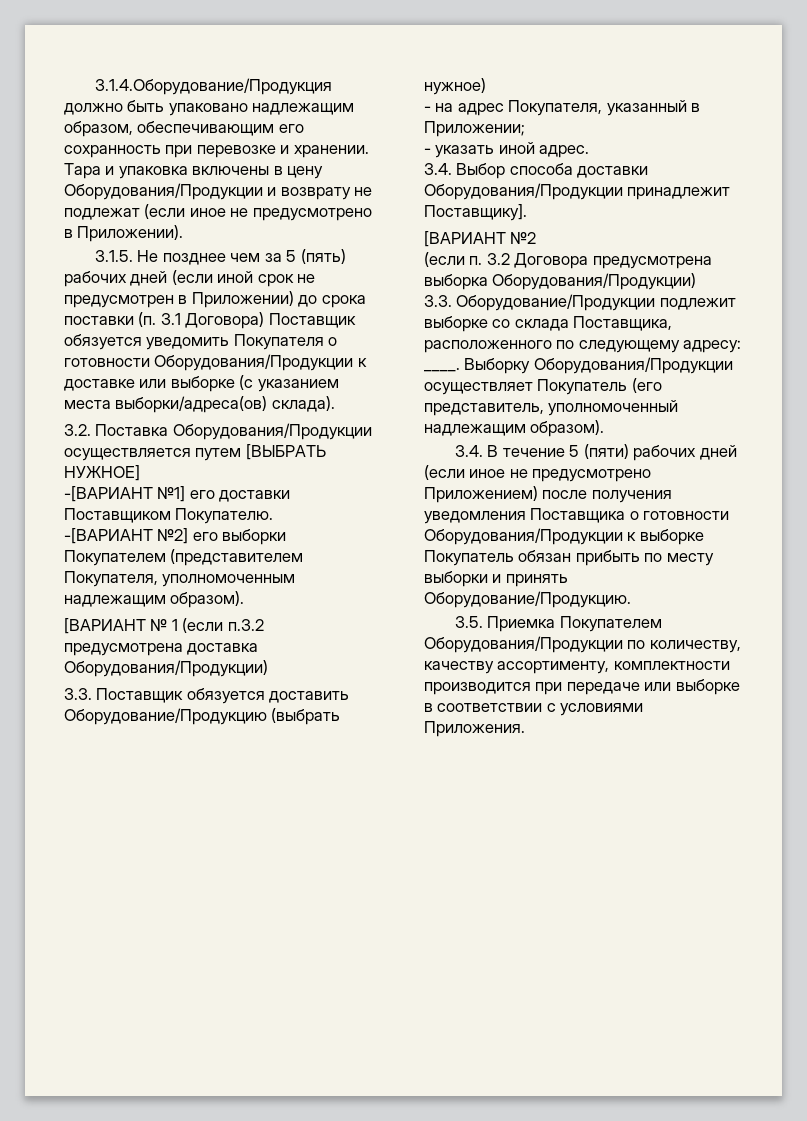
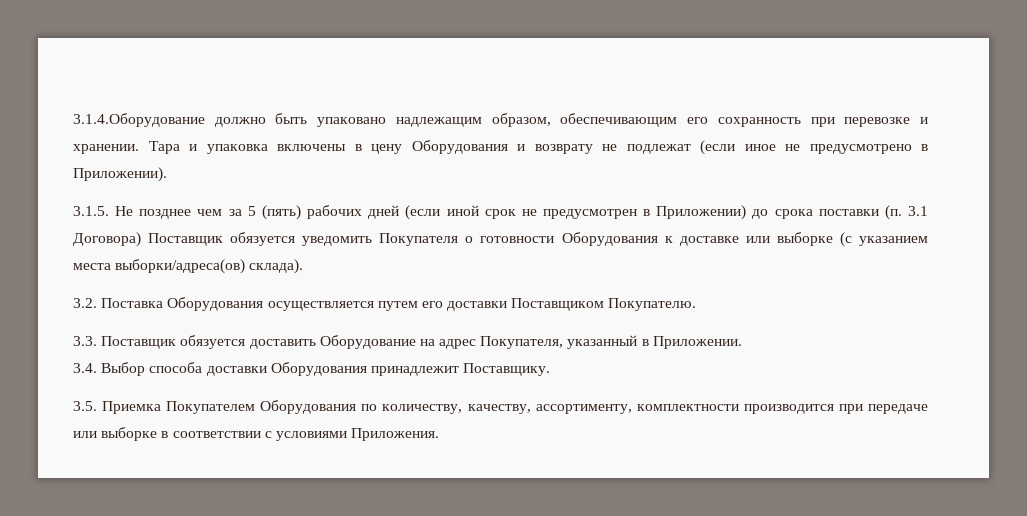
- 3.1.4.Оборудование/Продукция должно быть упаковано надлежащим образом, обеспечивающим его сохранность при перевозке и хранении.
+ 3.1.4.Оборудование должно быть упаковано надлежащим образом, обеспечивающим его сохранность при перевозке и хранении.
- Тара и упаковка включены в цену Оборудования/Продукции и возврату не подлежат (если иное не предусмотрено в Приложении).
+ Тара и упаковка включены в цену Оборудования и возврату не подлежат (если иное не предусмотрено в Приложении).
- 3.1.5. Не позднее чем за 5 (пять) рабочих дней (если иной срок не предусмотрен в Приложении) до срока поставки (п. 3.1 Договора) Поставщик обязуется уведомить Покупателя о готовности Оборудования/Продукции к доставке или выборке (с указанием места выборки/адреса(ов) склада).
+ 3.1.5. Не позднее чем за 5 (пять) рабочих дней (если иной срок не предусмотрен в Приложении) до срока поставки (п. 3.1 Договора) Поставщик обязуется уведомить Покупателя о готовности Оборудования к доставке или выборке (с указанием места выборки/адреса(ов) склада).
- 3.2. Поставка Оборудования/Продукции осуществляется путем [ВЫБРАТЬ НУЖНОЕ]
- -[ВАРИАНТ №1] его доставки Поставщиком Покупателю.
+ 3.2. Поставка Оборудования осуществляется путем его доставки Поставщиком Покупателю.
- -[ВАРИАНТ №2] его выборки Покупателем (представителем Покупателя, уполномоченным надлежащим образом).
- [ВАРИАНТ № 1 (если п.3.2 предусмотрена доставка Оборудования/Продукции)
- 3.3. Поставщик обязуется доставить Оборудование/Продукцию (выбрать нужное)
- - на адрес Покупателя, указанный в Приложении;
- - указать иной адрес.
+ 3.3. Поставщик обязуется доставить Оборудование на адрес Покупателя, указанный в Приложении.
- 3.4. Выбор способа доставки Оборудования/Продукции принадлежит Поставщику].
- [ВАРИАНТ №2
- (если п. 3.2 Договора предусмотрена выборка Оборудования/Продукции)
- 3.3. Оборудование/Продукции подлежит выборке со склада Поставщика, расположенного по следующему адресу: ____. Выборку Оборудования/Продукции осуществляет Покупатель (его представитель, уполномоченный надлежащим образом).
- 3.4. В течение 5 (пяти) рабочих дней (если иное не предусмотрено Приложением) после получения уведомления Поставщика о готовности Оборудования/Продукции к выборке Покупатель обязан прибыть по месту выборки и принять Оборудование/Продукцию.
+ 3.4. Выбор способа доставки Оборудования принадлежит Поставщику.
- 3.5. Приемка Покупателем Оборудования/Продукции по количеству, качеству ассортименту, комплектности производится при передаче или выборке в соответствии с условиями Приложения.
+ 3.5. Приемка Покупателем Оборудования по количеству, качеству, ассортименту, комплектности производится при передаче или выборке в соответствии с условиями Приложения.

